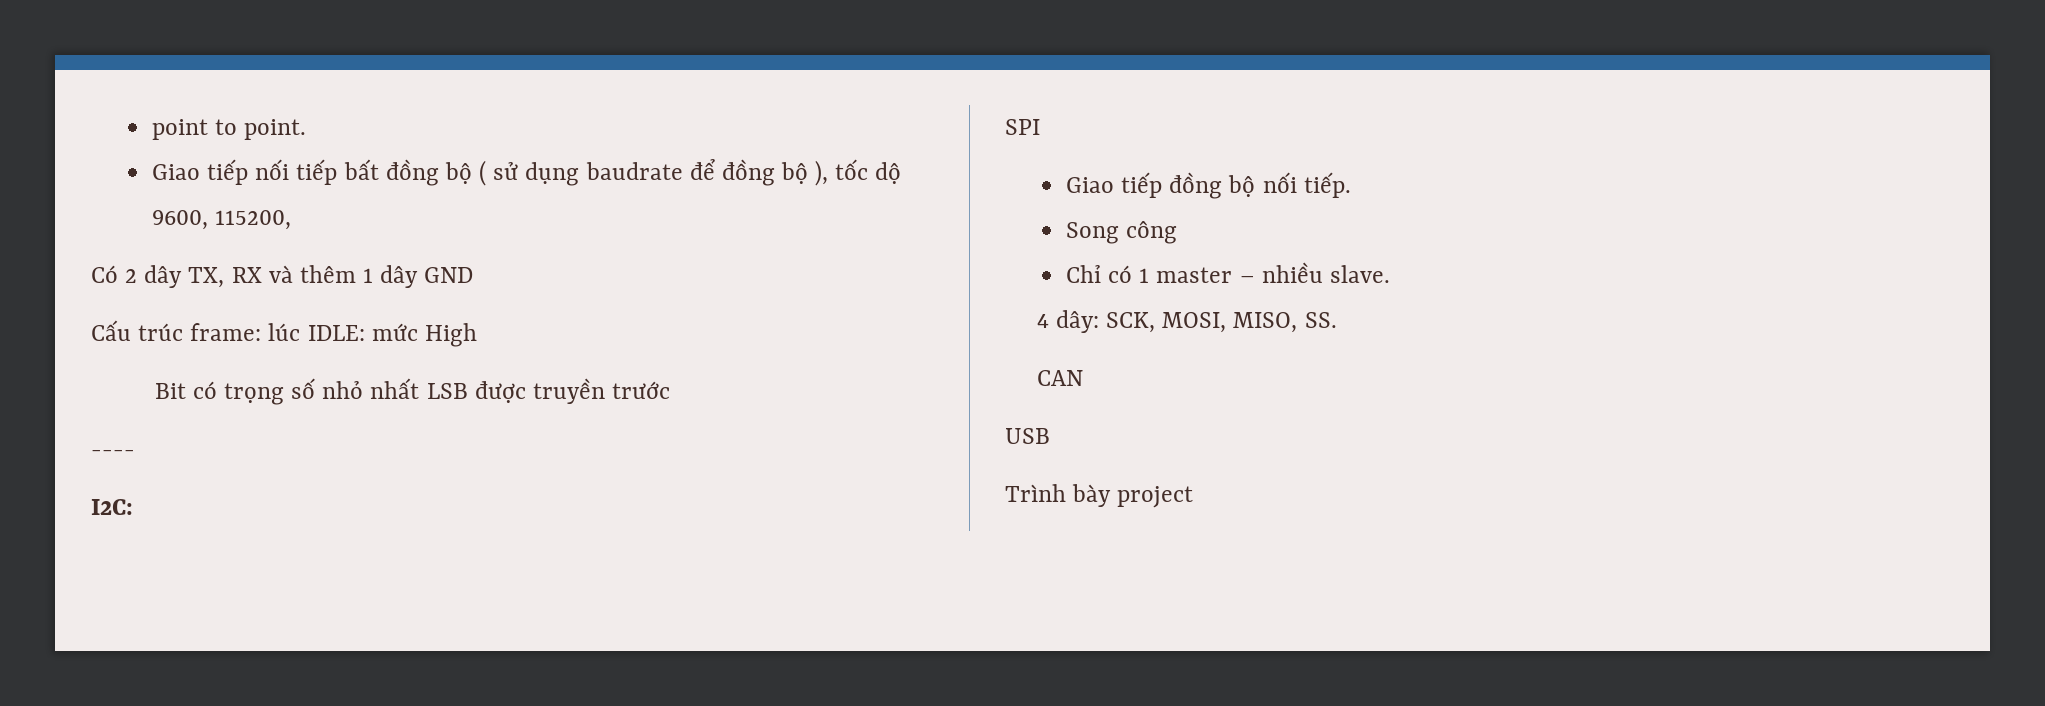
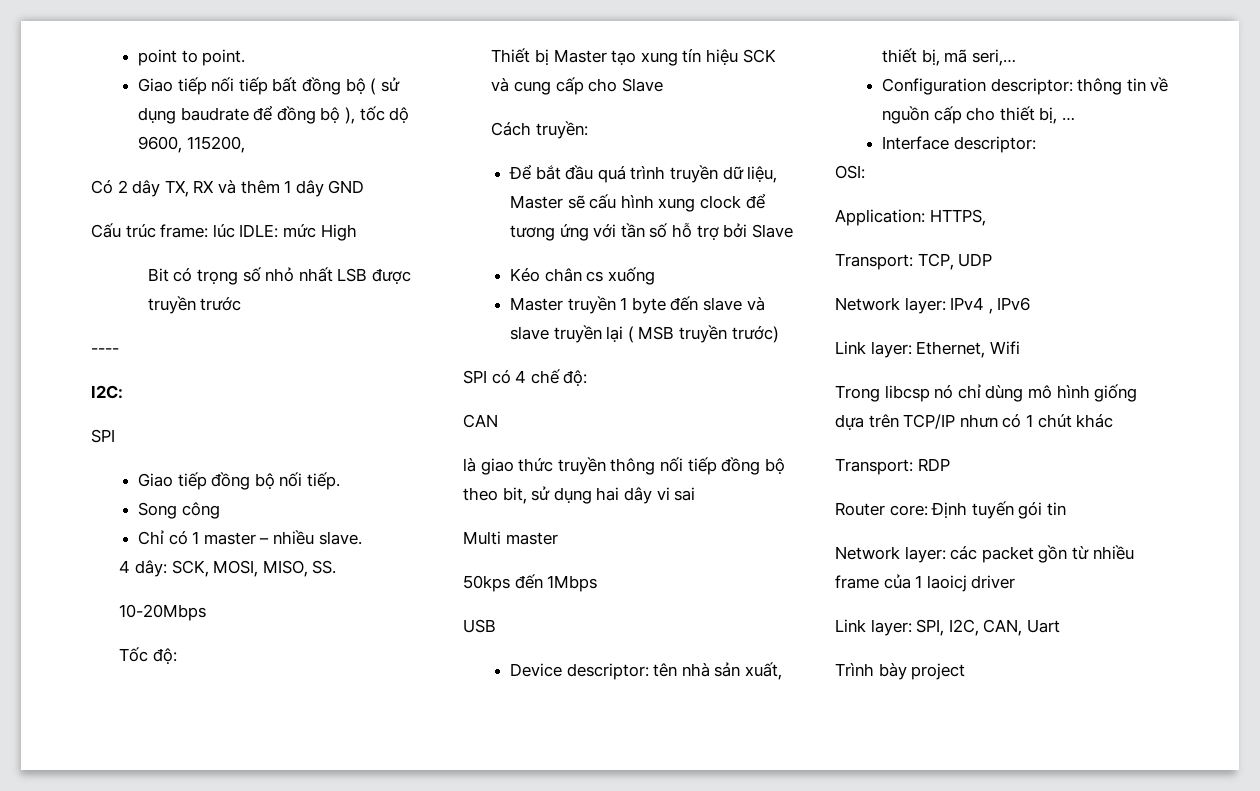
+ 10-20Mbps
+ Tốc độ:
+ Thiết bị Master tạo xung tín hiệu SCK và cung cấp cho Slave
+ Cách truyền:
+ Để bắt đầu quá trình truyền dữ liệu, Master sẽ cấu hình xung clock để tương ứng với tần số hỗ trợ bởi Slave
+ Kéo chân cs xuống
+ Master truyền 1 byte đến slave và slave truyền lại ( MSB truyền trước)
+ SPI có 4 chế độ:
  CAN
+ là giao thức truyền thông nối tiếp đồng bộ theo bit, sử dụng hai dây vi sai
+ Multi master
+ 50kps đến 1Mbps
  USB
+ Device descriptor: tên nhà sản xuất, thiết bị, mã seri,…
+ Configuration descriptor: thông tin về nguồn cấp cho thiết bị, …
+ Interface descriptor:
+ OSI:
+ Application: HTTPS,
+ Transport: TCP, UDP
+ Network layer: IPv4 , IPv6
+ Link layer: Ethernet, Wifi
+ Trong libcsp nó chỉ dùng mô hình giống dựa trên TCP/IP nhưn có 1 chút khác
+ Transport: RDP
+ Router core: Định tuyến gói tin
+ Network layer: các packet gồn từ nhiều frame của 1 laoicj driver
+ Link layer: SPI, I2C, CAN, Uart

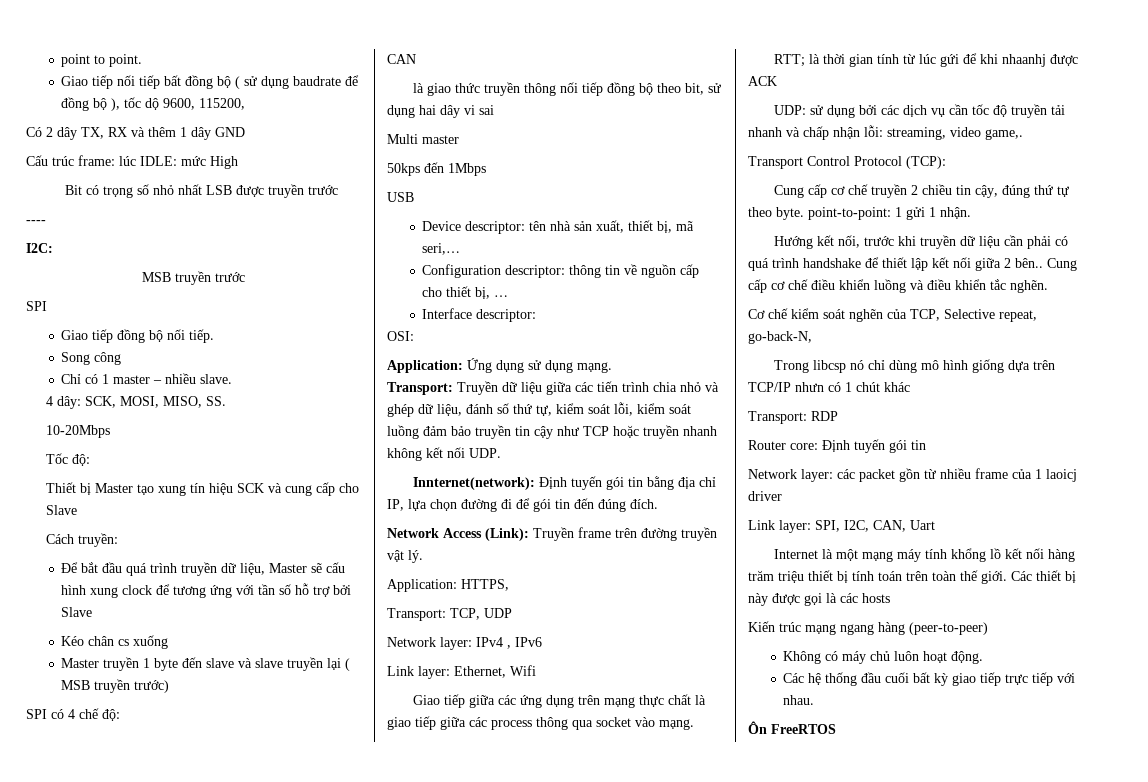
+ MSB truyền trước
+ Application: Ứng dụng sử dụng mạng.
+ Transport: Truyền dữ liệu giữa các tiến trình chia nhỏ và ghép dữ liệu, đánh số thứ tự, kiểm soát lỗi, kiểm soát luồng đảm bảo truyền tin cậy như TCP hoặc truyền nhanh không kết nối UDP.
+ Innternet(network): Định tuyến gói tin bằng địa chỉ IP, lựa chọn đường đi để gói tin đến đúng đích.
+ Network Access (Link): Truyền frame trên đường truyền vật lý.
+ Giao tiếp giữa các ứng dụng trên mạng thực chất là giao tiếp giữa các process thông qua socket vào mạng.
+ RTT; là thời gian tính từ lúc gứi để khi nhaanhj được ACK
+ UDP: sử dụng bởi các dịch vụ cần tốc độ truyền tải nhanh và chấp nhận lỗi: streaming, video game,.
+ Transport Control Protocol (TCP):
+ Cung cấp cơ chế truyền 2 chiều tin cậy, đúng thứ tự theo byte. point-to-point: 1 gửi 1 nhận.
+ Hướng kết nối, trước khi truyền dữ liệu cần phải có quá trình handshake để thiết lập kết nối giữa 2 bên.. Cung cấp cơ chế điều khiển luồng và điều khiển tắc nghẽn.
+ Cơ chế kiểm soát nghẽn của TCP, Selective repeat, go-back-N,
- Trình bày project
+ Internet là một mạng máy tính khổng lồ kết nối hàng trăm triệu thiết bị tính toán trên toàn thế giới. Các thiết bị này được gọi là các hosts
+ Kiến trúc mạng ngang hàng (peer-to-peer)
+ Không có máy chủ luôn hoạt động.
+ Các hệ thống đầu cuối bất kỳ giao tiếp trực tiếp với nhau.
+ Ôn FreeRTOS

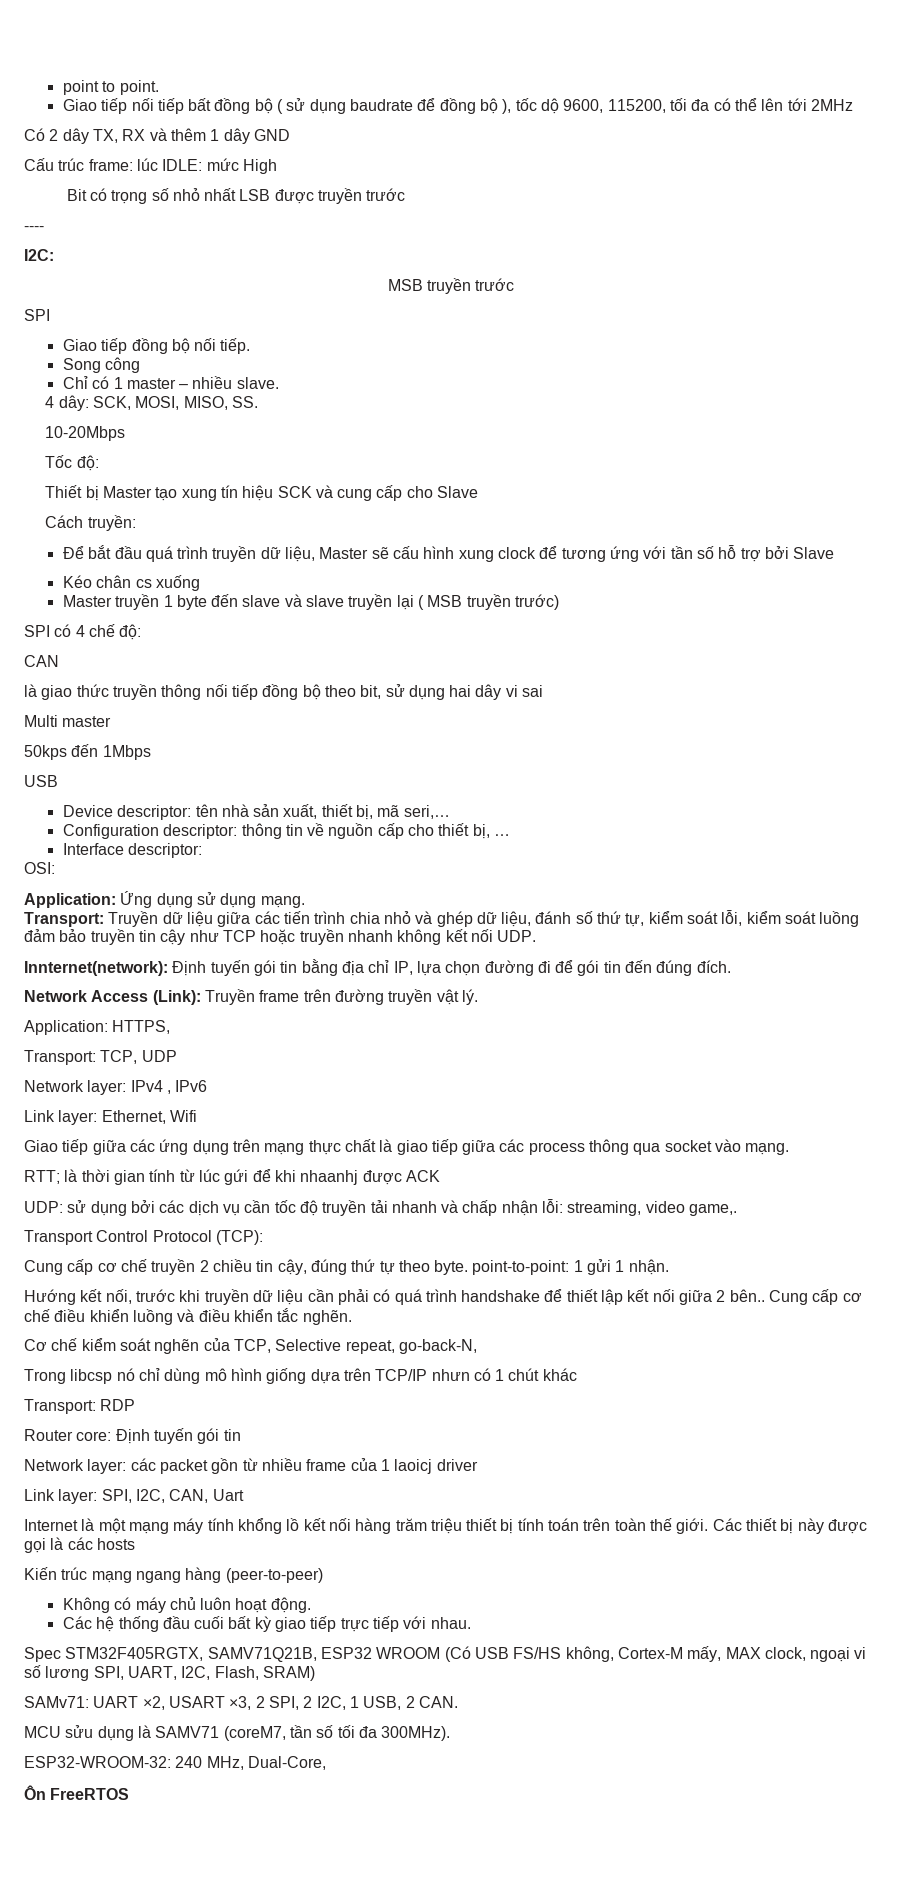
- Giao tiếp nối tiếp bất đồng bộ ( sử dụng baudrate để đồng bộ ), tốc dộ 9600, 115200,
+ Giao tiếp nối tiếp bất đồng bộ ( sử dụng baudrate để đồng bộ ), tốc dộ 9600, 115200, tối đa có thể lên tới 2MHz
+ Spec STM32F405RGTX, SAMV71Q21B, ESP32 WROOM (Có USB FS/HS không, Cortex-M mấy, MAX clock, ngoại vi số lương SPI, UART, I2C, Flash, SRAM)
+ SAMv71: UART ×2, USART ×3, 2 SPI, 2 I2C, 1 USB, 2 CAN.
+ MCU sửu dụng là SAMV71 (coreM7, tần số tối đa 300MHz).
+ ESP32-WROOM-32: 240 MHz, Dual-Core,

